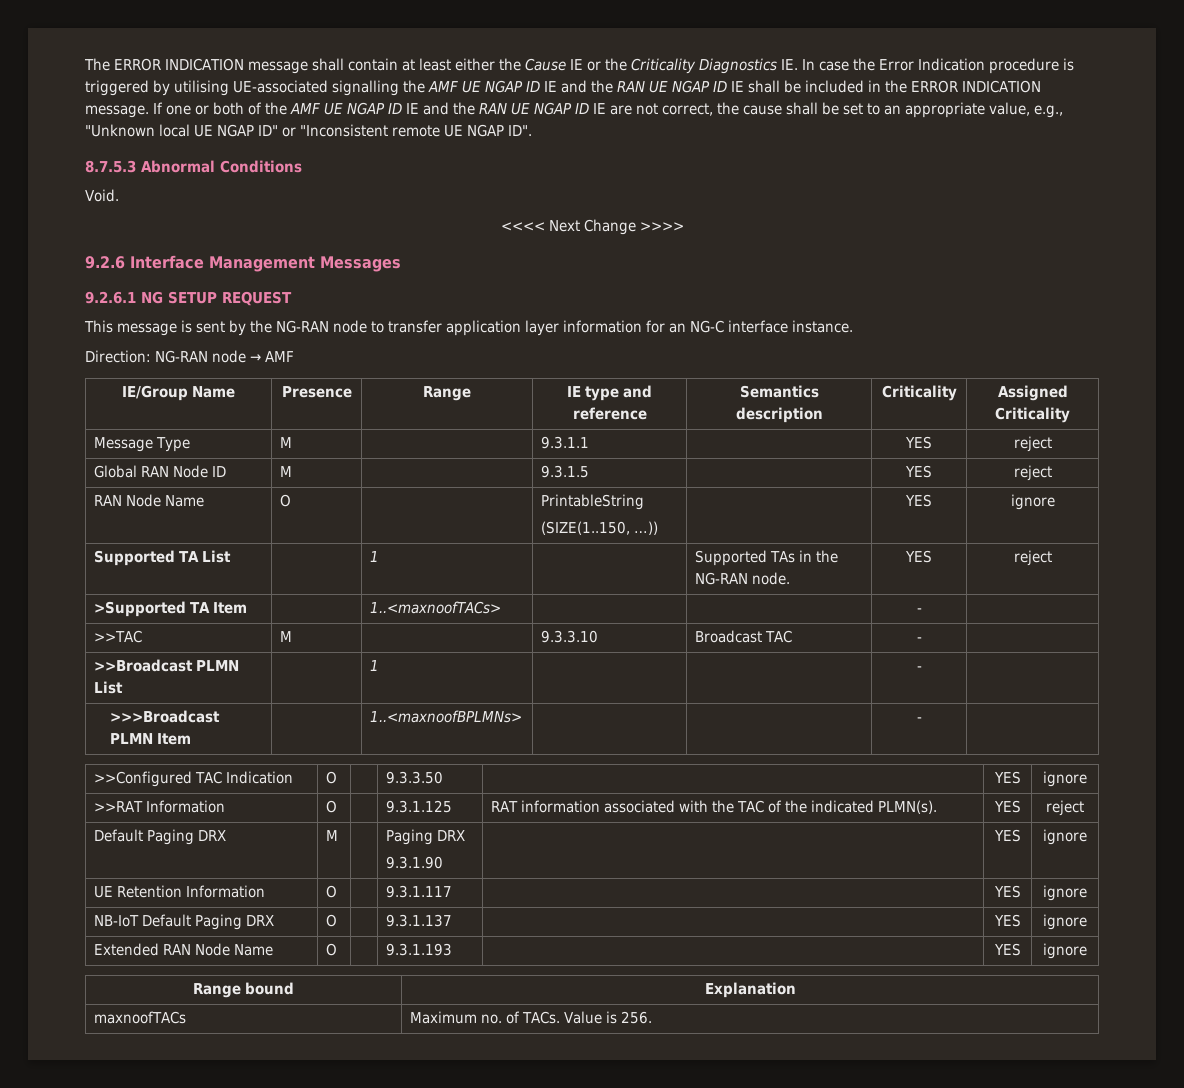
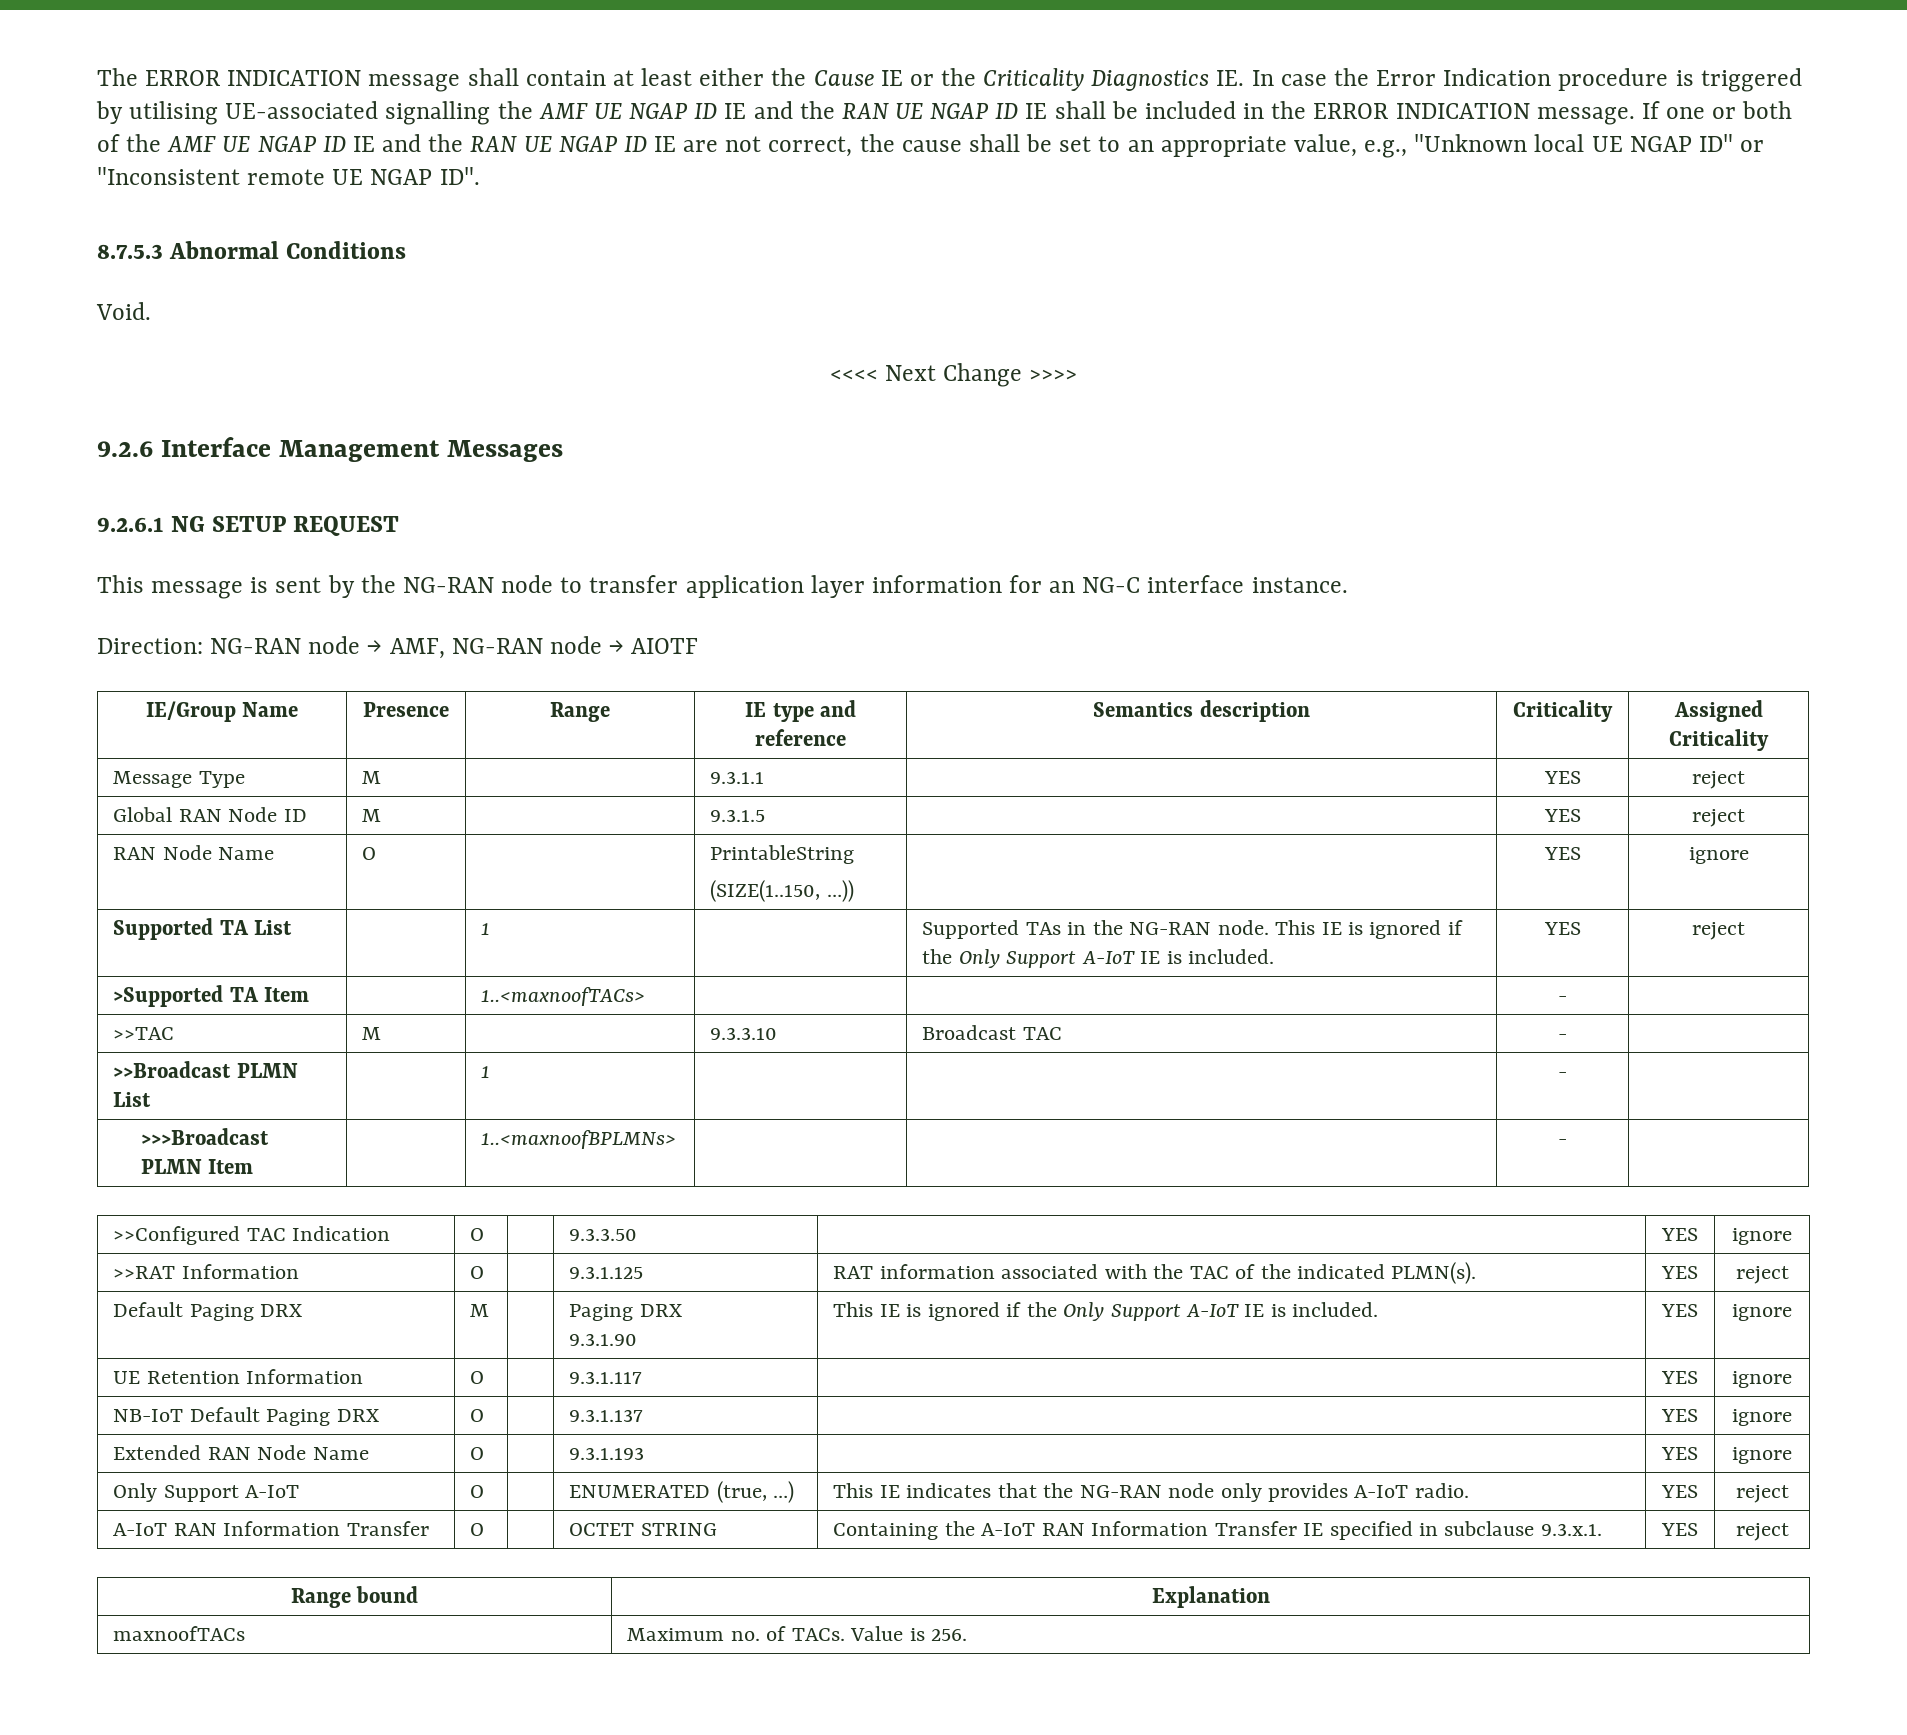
- Direction: NG-RAN node → AMF
+ Direction: NG-RAN node → AMF, NG-RAN node → AIOTF
- Supported TA List | | 1 | | Supported TAs in the NG-RAN node. | YES | reject
+ Supported TA List | | 1 | | Supported TAs in the NG-RAN node. This IE is ignored if the Only Support A-IoT IE is included. | YES | reject
  Default Paging DRX | M | | Paging DRX
- 9.3.1.90 | | YES | ignore
+ 9.3.1.90 | This IE is ignored if the Only Support A-IoT IE is included. | YES | ignore
+ Only Support A-IoT | O | | ENUMERATED (true, …) | This IE indicates that the NG-RAN node only provides A-IoT radio. | YES | reject
+ A-IoT RAN Information Transfer | O | | OCTET STRING | Containing the A-IoT RAN Information Transfer IE specified in subclause 9.3.x.1. | YES | reject

